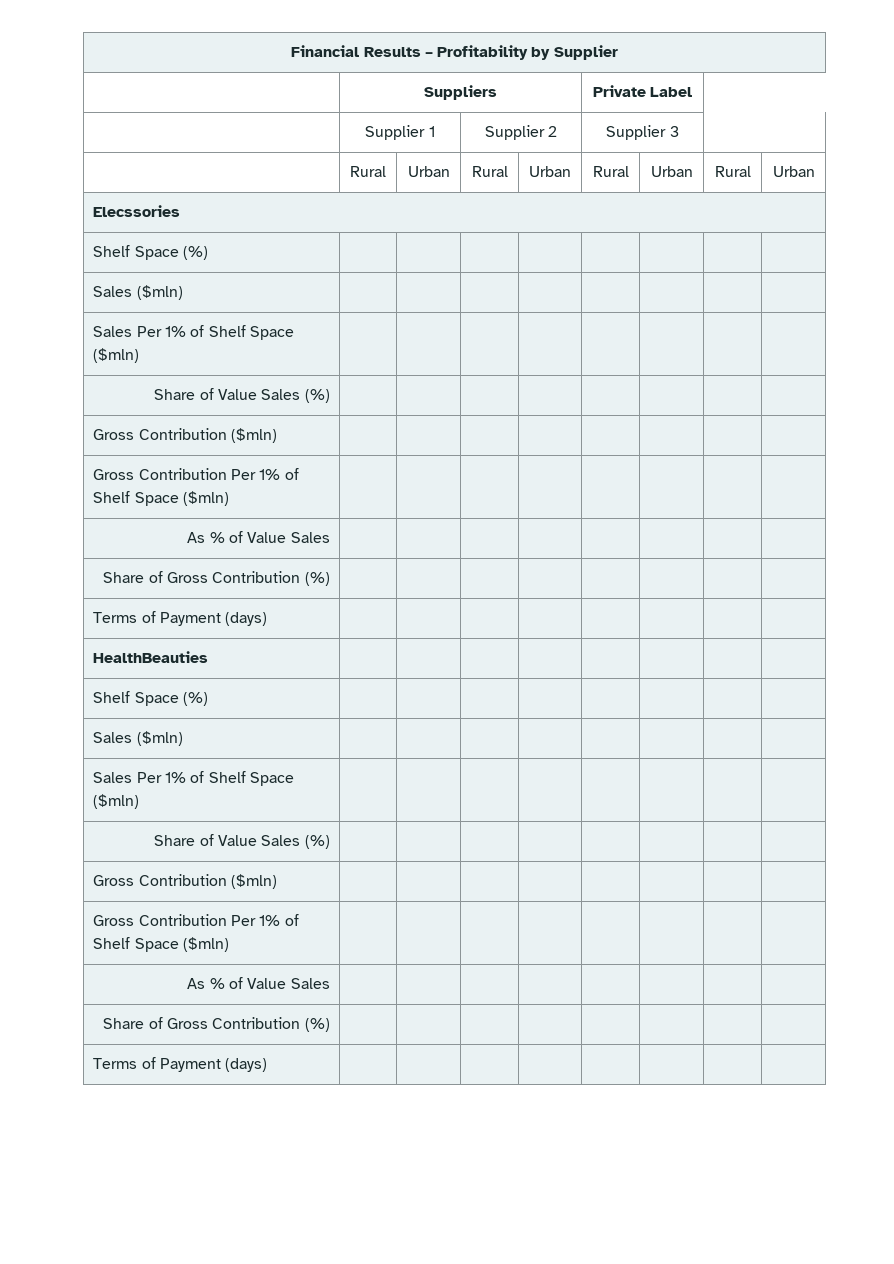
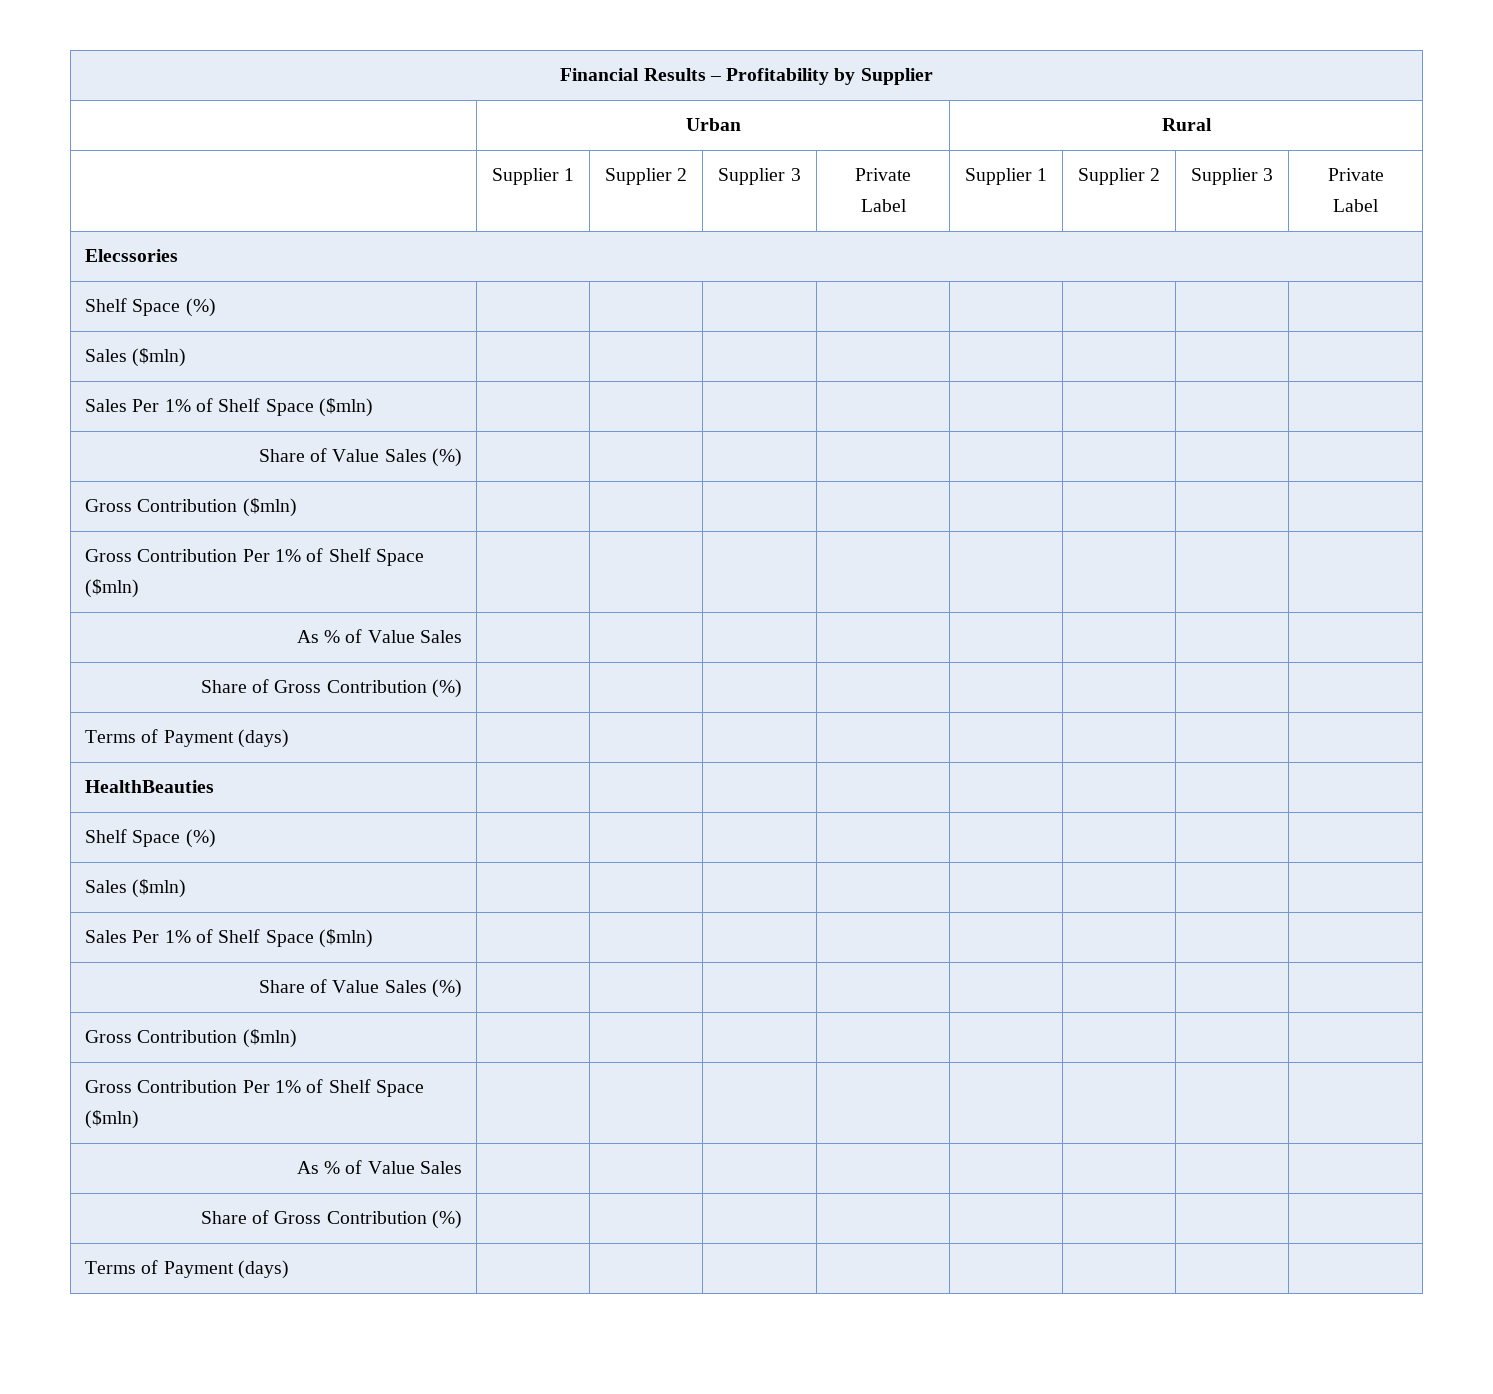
- | Suppliers | Private Label
- | Supplier 1 | Supplier 2 | Supplier 3 |
- | Rural | Urban | Rural | Urban | Rural | Urban | Rural | Urban
+ | Urban | Rural
+ | Supplier 1 | Supplier 2 | Supplier 3 | Private Label | Supplier 1 | Supplier 2 | Supplier 3 | Private Label

